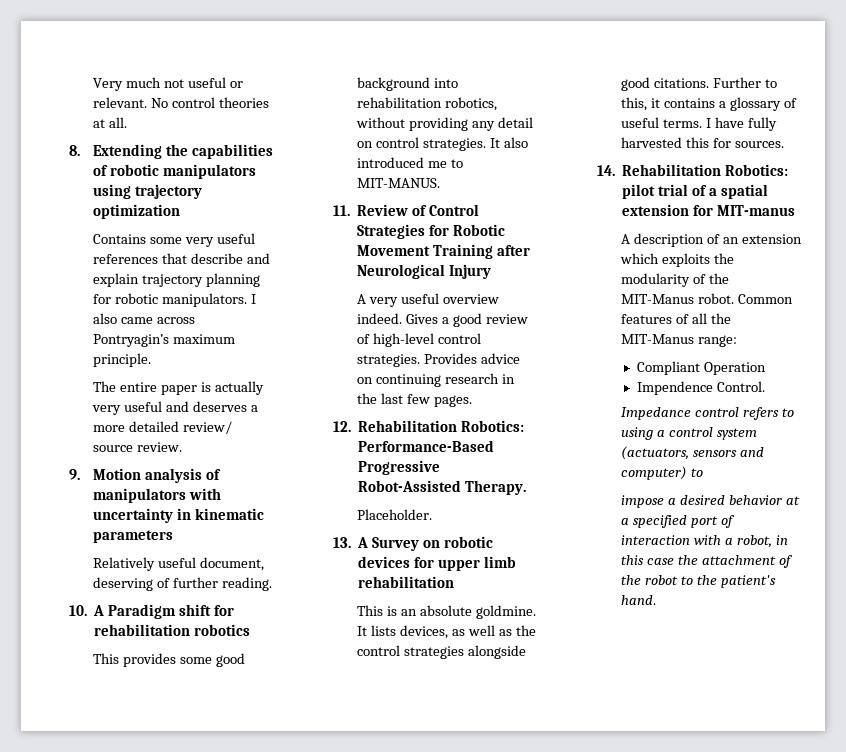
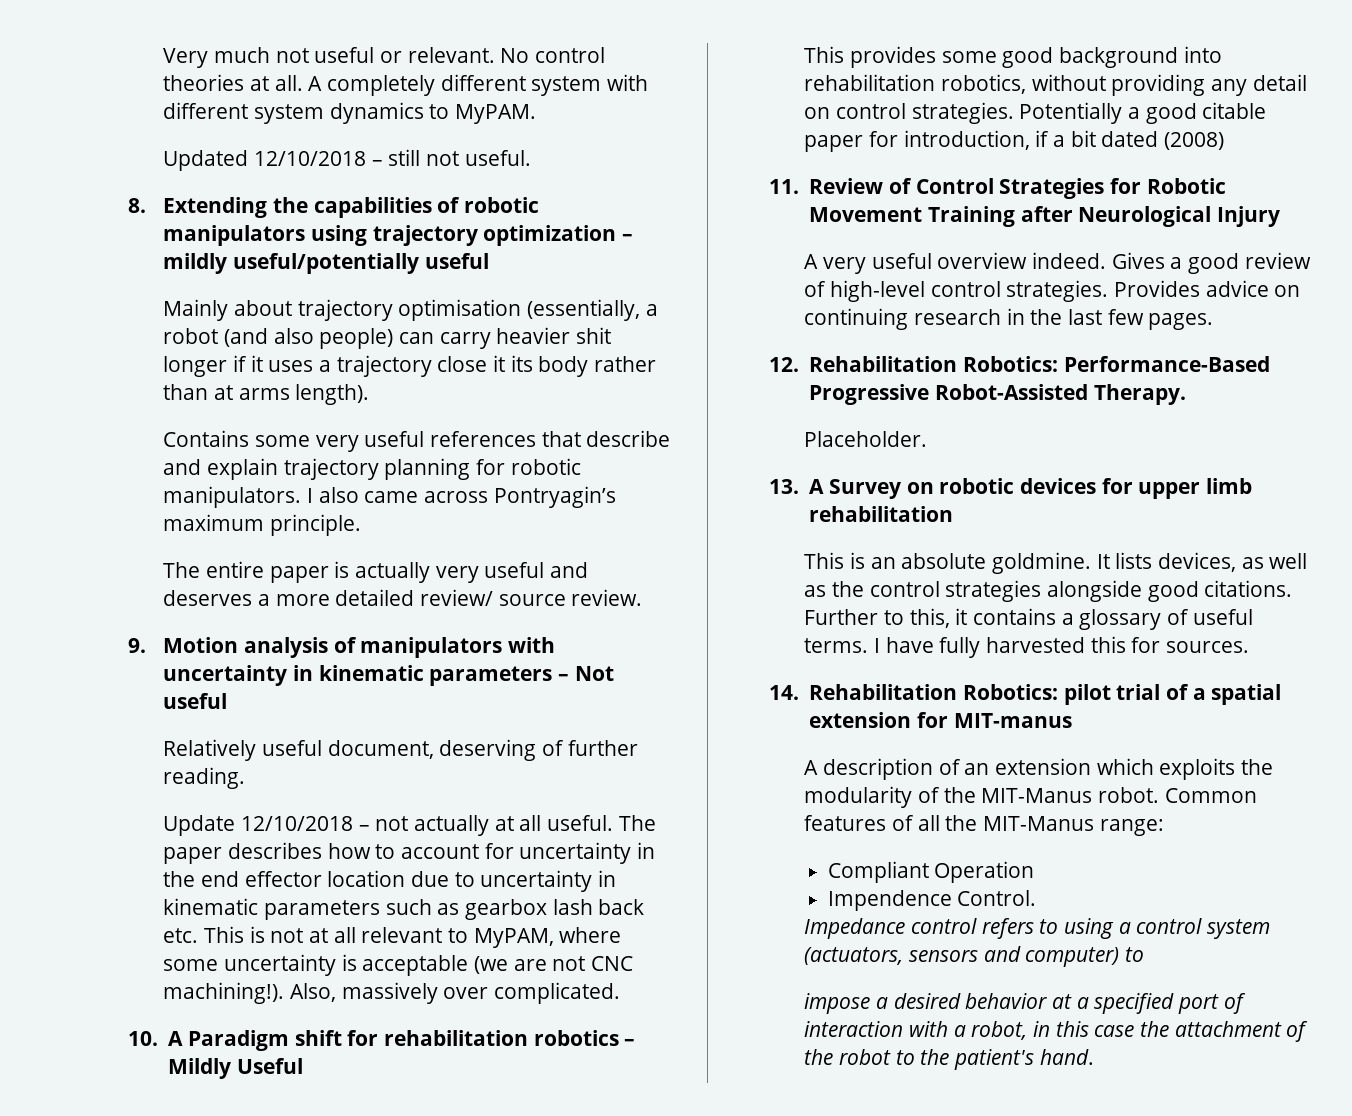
+ A completely different system with different system dynamics to MyPAM.
+ Updated 12/10/2018 – still not useful.
- 8. Extending the capabilities of robotic manipulators using trajectory optimization
+ 8. Extending the capabilities of robotic manipulators using trajectory optimization – mildly useful/potentially useful
+ Mainly about trajectory optimisation (essentially, a robot (and also people) can carry heavier shit longer if it uses a trajectory close it its body rather than at arms length).
- 9. Motion analysis of manipulators with uncertainty in kinematic parameters
+ 9. Motion analysis of manipulators with uncertainty in kinematic parameters – Not useful
+ Update 12/10/2018 – not actually at all useful. The paper describes how to account for uncertainty in the end effector location due to uncertainty in kinematic parameters such as gearbox lash back etc. This is not at all relevant to MyPAM, where some uncertainty is acceptable (we are not CNC machining!). Also, massively over complicated.
- 10. A Paradigm shift for rehabilitation robotics
+ 10. A Paradigm shift for rehabilitation robotics – Mildly Useful
- It also introduced me to MIT-MANUS.
+ Potentially a good citable paper for introduction, if a bit dated (2008)

